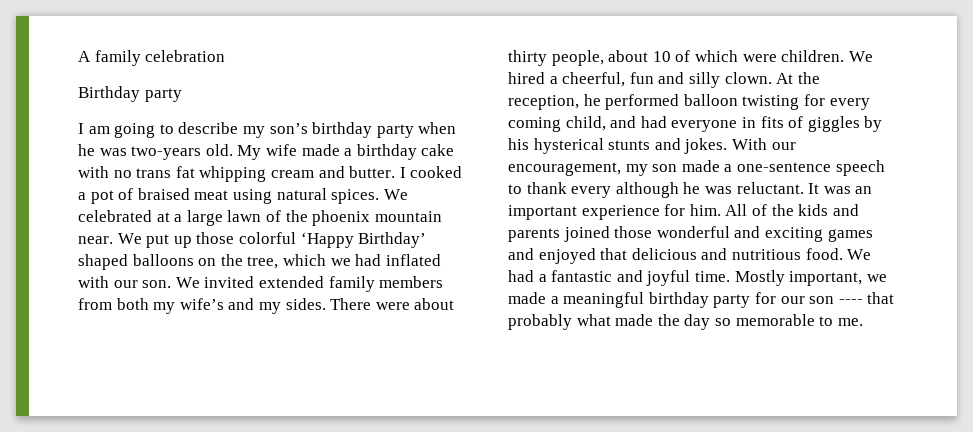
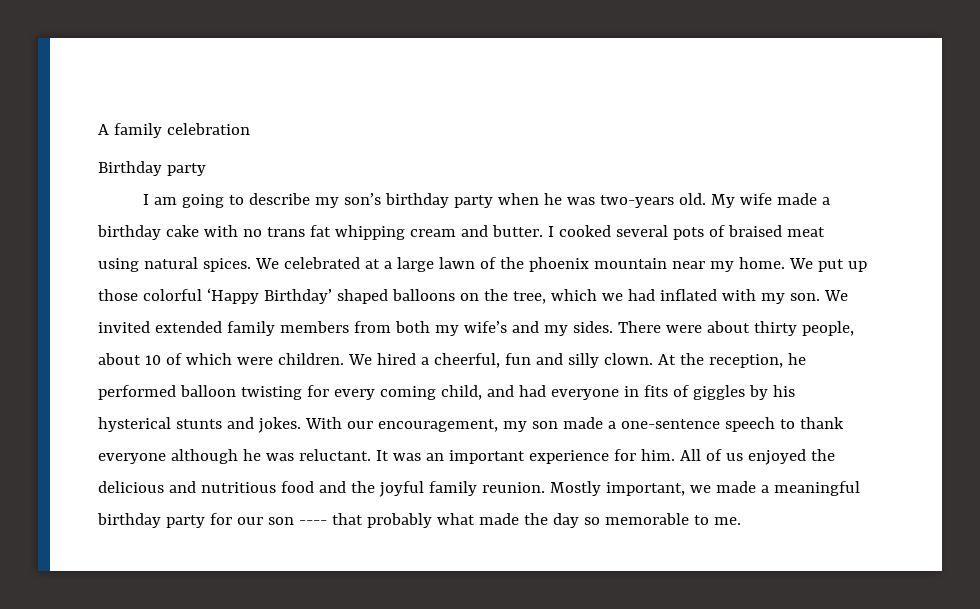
- I cooked a pot of braised meat using natural spices.
+ I cooked several pots of braised meat using natural spices.
- We celebrated at a large lawn of the phoenix mountain near.
+ We celebrated at a large lawn of the phoenix mountain near my home.
- We put up those colorful ‘Happy Birthday’ shaped balloons on the tree, which we had inflated with our son.
+ We put up those colorful ‘Happy Birthday’ shaped balloons on the tree, which we had inflated with my son.
- With our encouragement, my son made a one-sentence speech to thank every although he was reluctant.
+ With our encouragement, my son made a one-sentence speech to thank everyone although he was reluctant.
- All of the kids and parents joined those wonderful and exciting games and enjoyed that delicious and nutritious food. We had a fantastic and joyful time.
+ All of us enjoyed the delicious and nutritious food and the joyful family reunion.

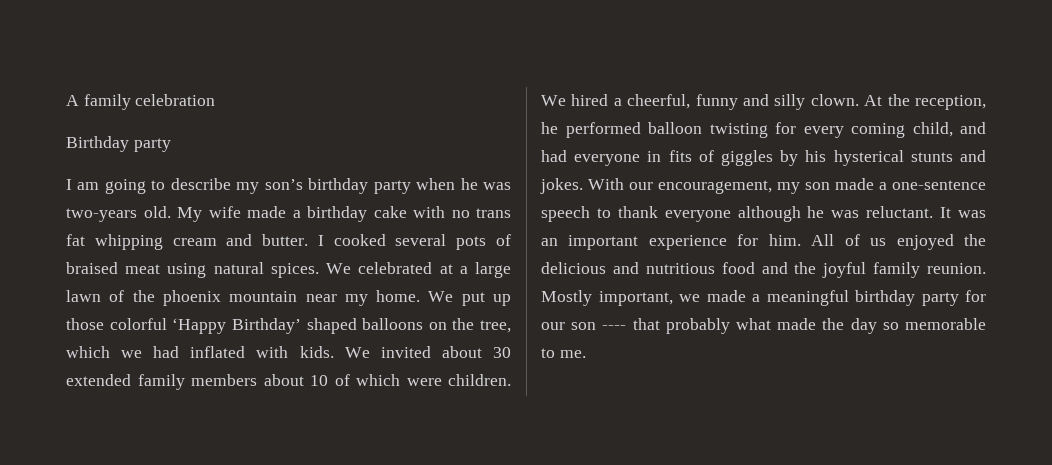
- We put up those colorful ‘Happy Birthday’ shaped balloons on the tree, which we had inflated with my son. We invited extended family members from both my wife’s and my sides. There were about thirty people, about 10 of which were children.
+ We put up those colorful ‘Happy Birthday’ shaped balloons on the tree, which we had inflated with kids. We invited about 30 extended family members about 10 of which were children.
- We hired a cheerful, fun and silly clown.
+ We hired a cheerful, funny and silly clown.

